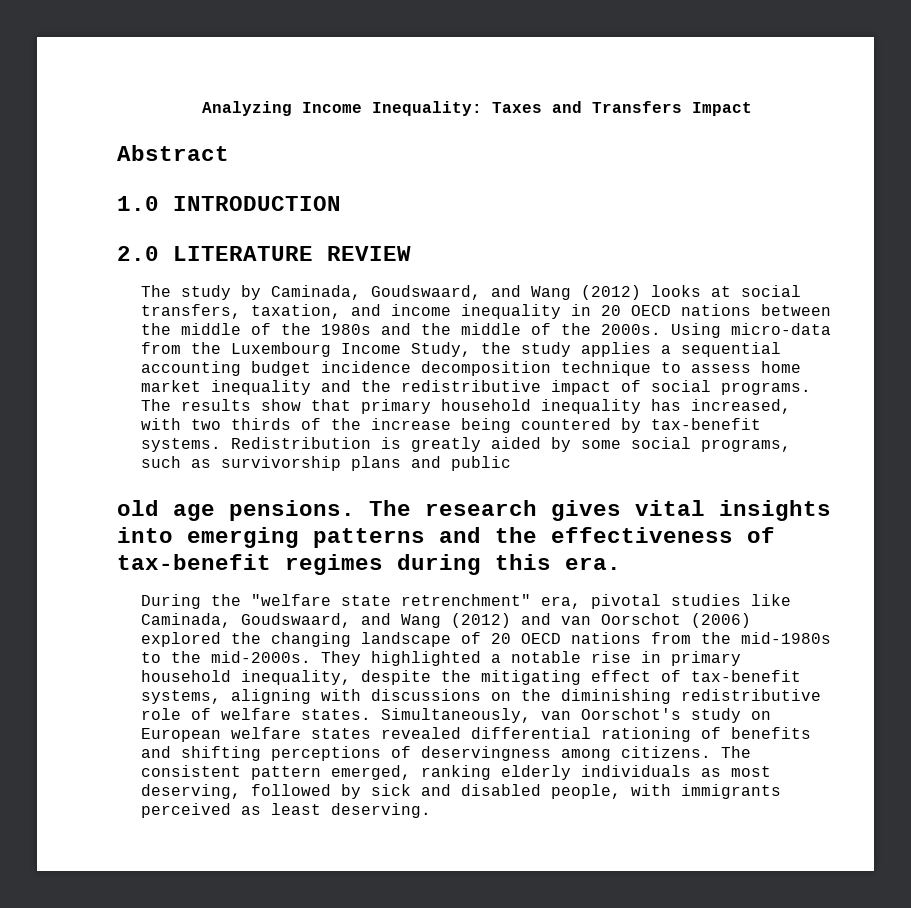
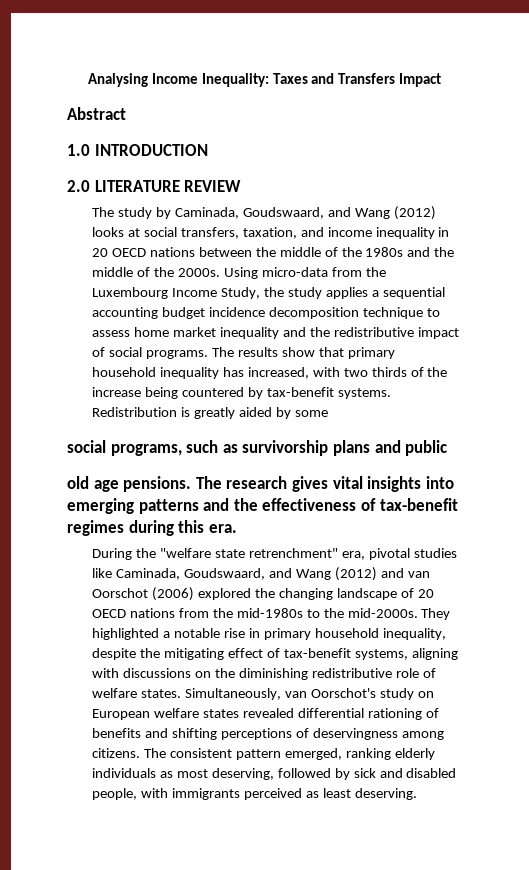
- Analyzing Income Inequality: Taxes and Transfers Impact
+ Analysing Income Inequality: Taxes and Transfers Impact
- Redistribution is greatly aided by some social programs, such as survivorship plans and public
+ Redistribution is greatly aided by some
+ social programs, such as survivorship plans and public

